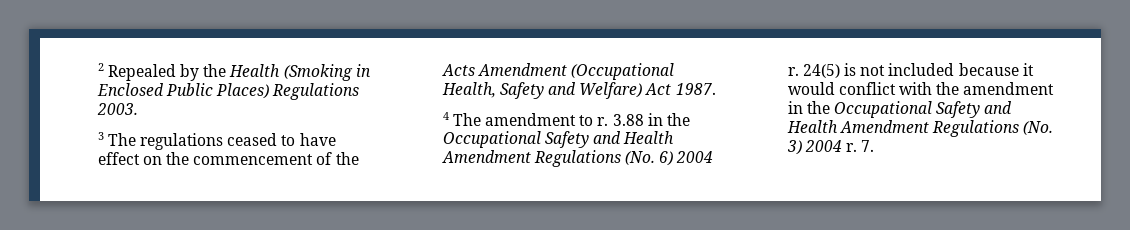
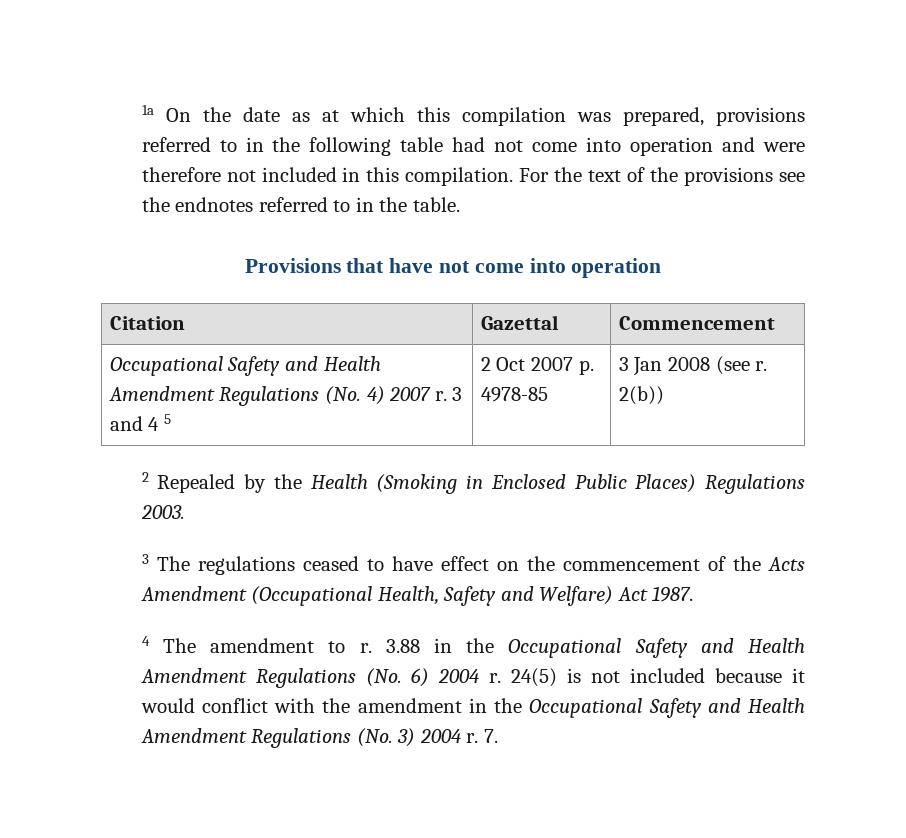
+ 1a On the date as at which this compilation was prepared, provisions referred to in the following table had not come into operation and were therefore not included in this compilation. For the text of the provisions see the endnotes referred to in the table.
+ Provisions that have not come into operation
+ Citation | Gazettal | Commencement
+ Occupational Safety and Health Amendment Regulations (No. 4) 2007 r. 3 and 4 5 | 2 Oct 2007 p. 4978-85 | 3 Jan 2008 (see r. 2(b))

